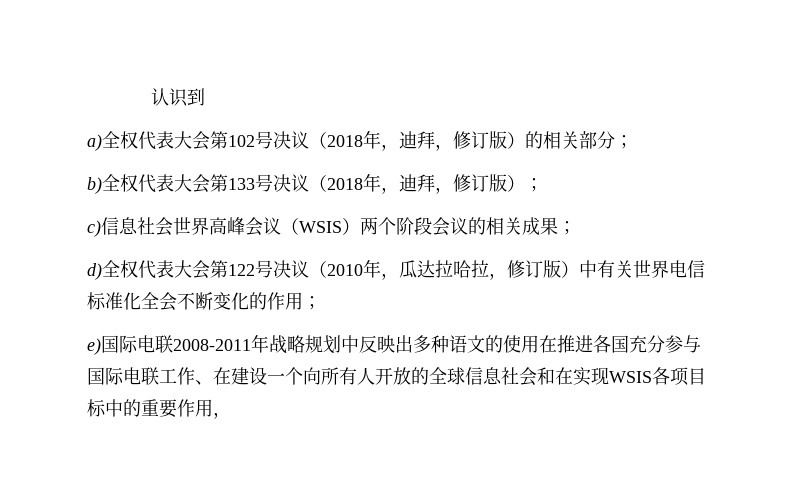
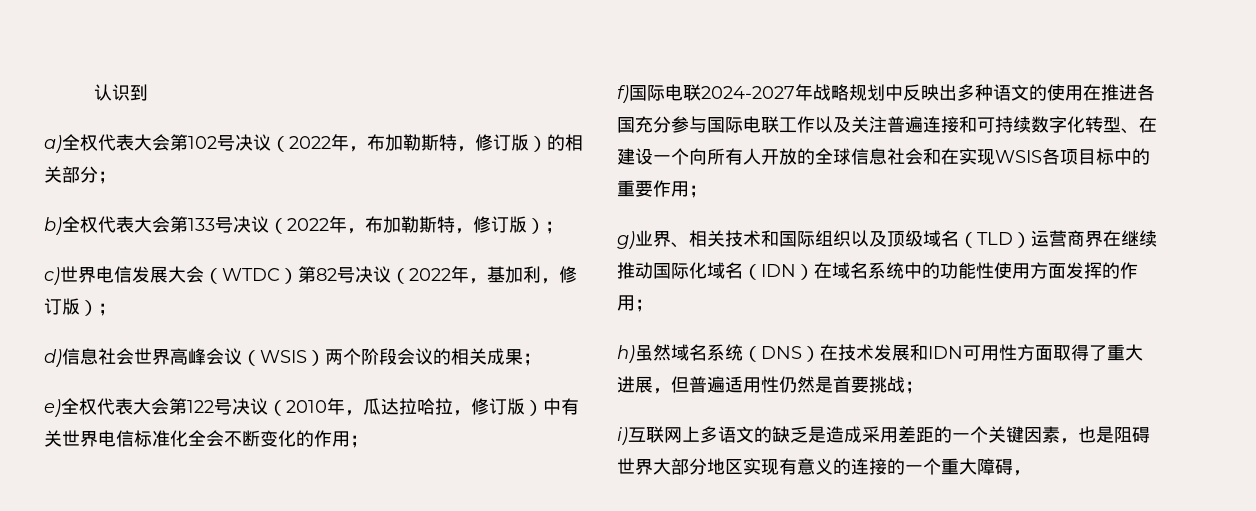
- a)全权代表大会第102号决议（2018年，迪拜，修订版）的相关部分；
+ a)全权代表大会第102号决议（2022年，布加勒斯特，修订版）的相关部分；
- b)全权代表大会第133号决议（2018年，迪拜，修订版）；
+ b)全权代表大会第133号决议（2022年，布加勒斯特，修订版）；
- c)信息社会世界高峰会议（WSIS）两个阶段会议的相关成果；
+ c)世界电信发展大会（WTDC）第82号决议（2022年，基加利，修订版）；
+ d)信息社会世界高峰会议（WSIS）两个阶段会议的相关成果；
- d)全权代表大会第122号决议（2010年，瓜达拉哈拉，修订版）中有关世界电信标准化全会不断变化的作用；
+ e)全权代表大会第122号决议（2010年，瓜达拉哈拉，修订版）中有关世界电信标准化全会不断变化的作用；
- e)国际电联2008-2011年战略规划中反映出多种语文的使用在推进各国充分参与国际电联工作、在建设一个向所有人开放的全球信息社会和在实现WSIS各项目标中的重要作用，
+ f)国际电联2024-2027年战略规划中反映出多种语文的使用在推进各国充分参与国际电联工作以及关注普遍连接和可持续数字化转型、在建设一个向所有人开放的全球信息社会和在实现WSIS各项目标中的重要作用；
+ g)业界、相关技术和国际组织以及顶级域名（TLD）运营商界在继续推动国际化域名（IDN）在域名系统中的功能性使用方面发挥的作用；
+ h)虽然域名系统（DNS）在技术发展和IDN可用性方面取得了重大进展，但普遍适用性仍然是首要挑战；
+ i)互联网上多语文的缺乏是造成采用差距的一个关键因素，也是阻碍世界大部分地区实现有意义的连接的一个重大障碍，

